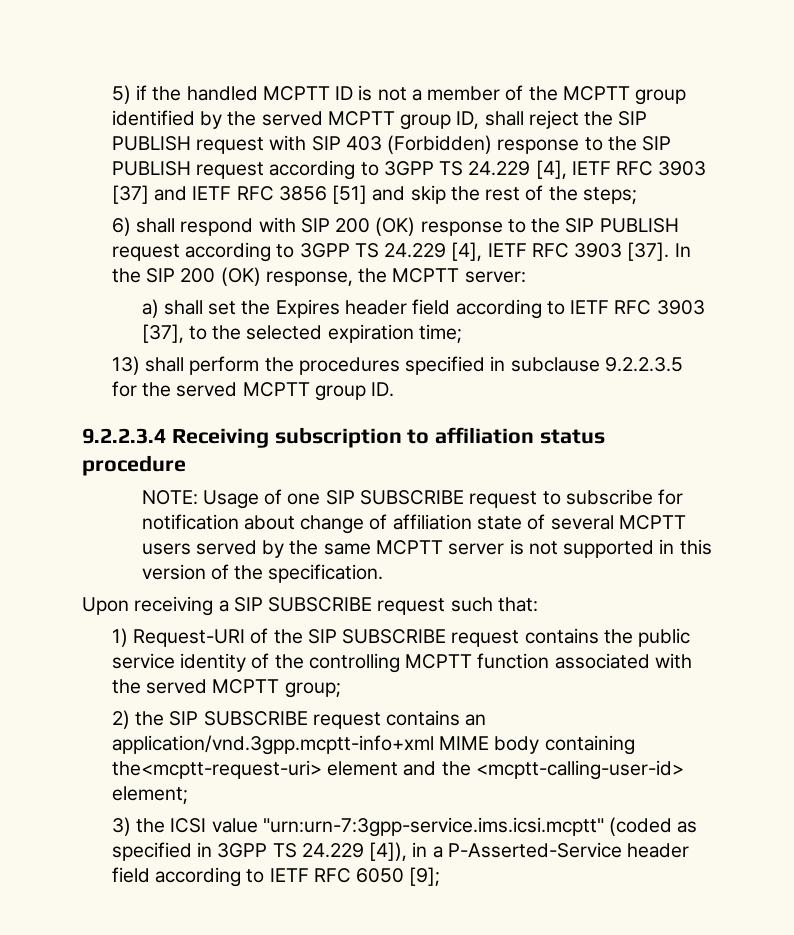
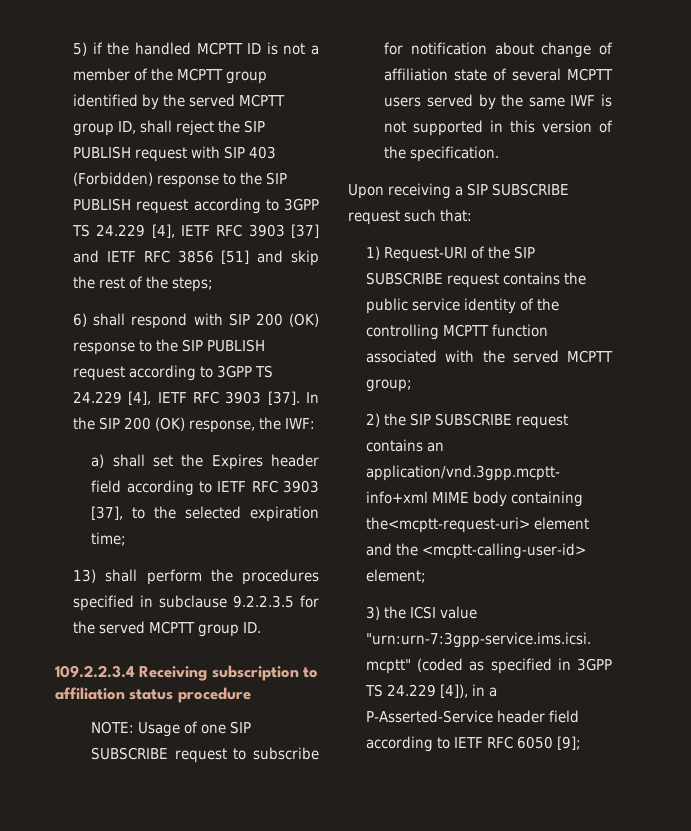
- In the SIP 200 (OK) response, the MCPTT server:
+ In the SIP 200 (OK) response, the IWF:
- 9.2.2.3.4 Receiving subscription to affiliation status procedure
+ 109.2.2.3.4 Receiving subscription to affiliation status procedure
- NOTE: Usage of one SIP SUBSCRIBE request to subscribe for notification about change of affiliation state of several MCPTT users served by the same MCPTT server is not supported in this version of the specification.
+ NOTE: Usage of one SIP SUBSCRIBE request to subscribe for notification about change of affiliation state of several MCPTT users served by the same IWF is not supported in this version of the specification.

